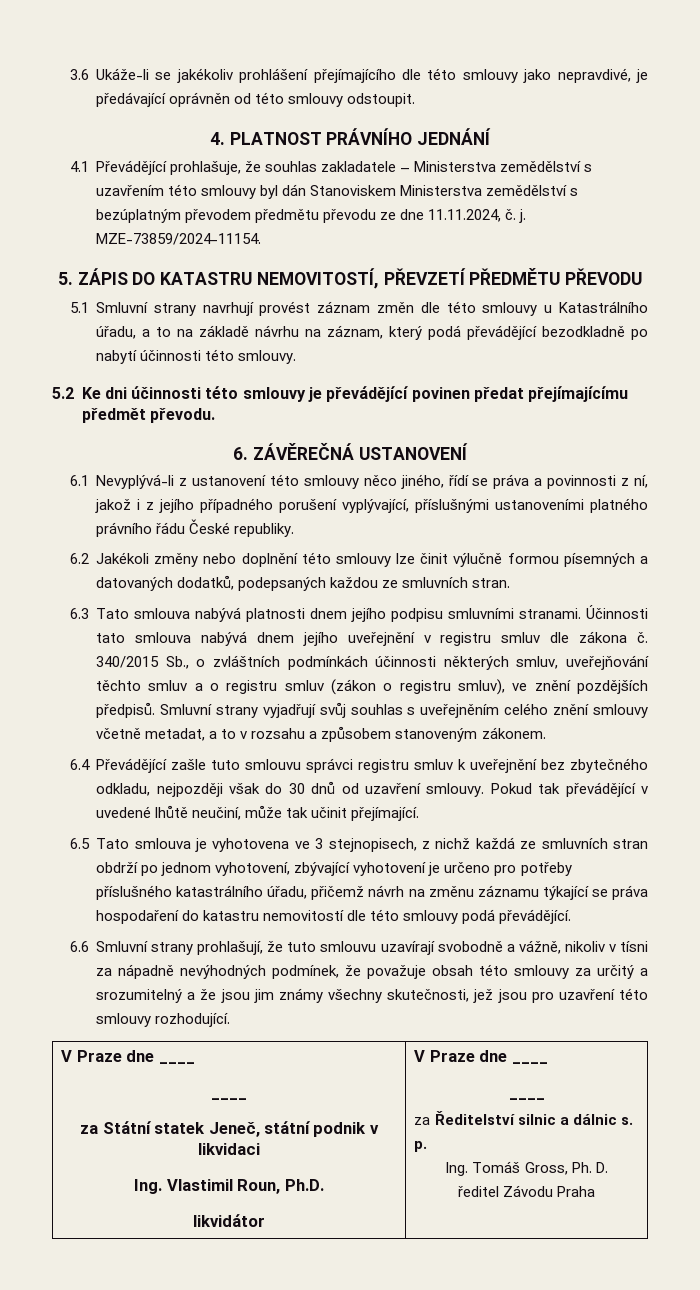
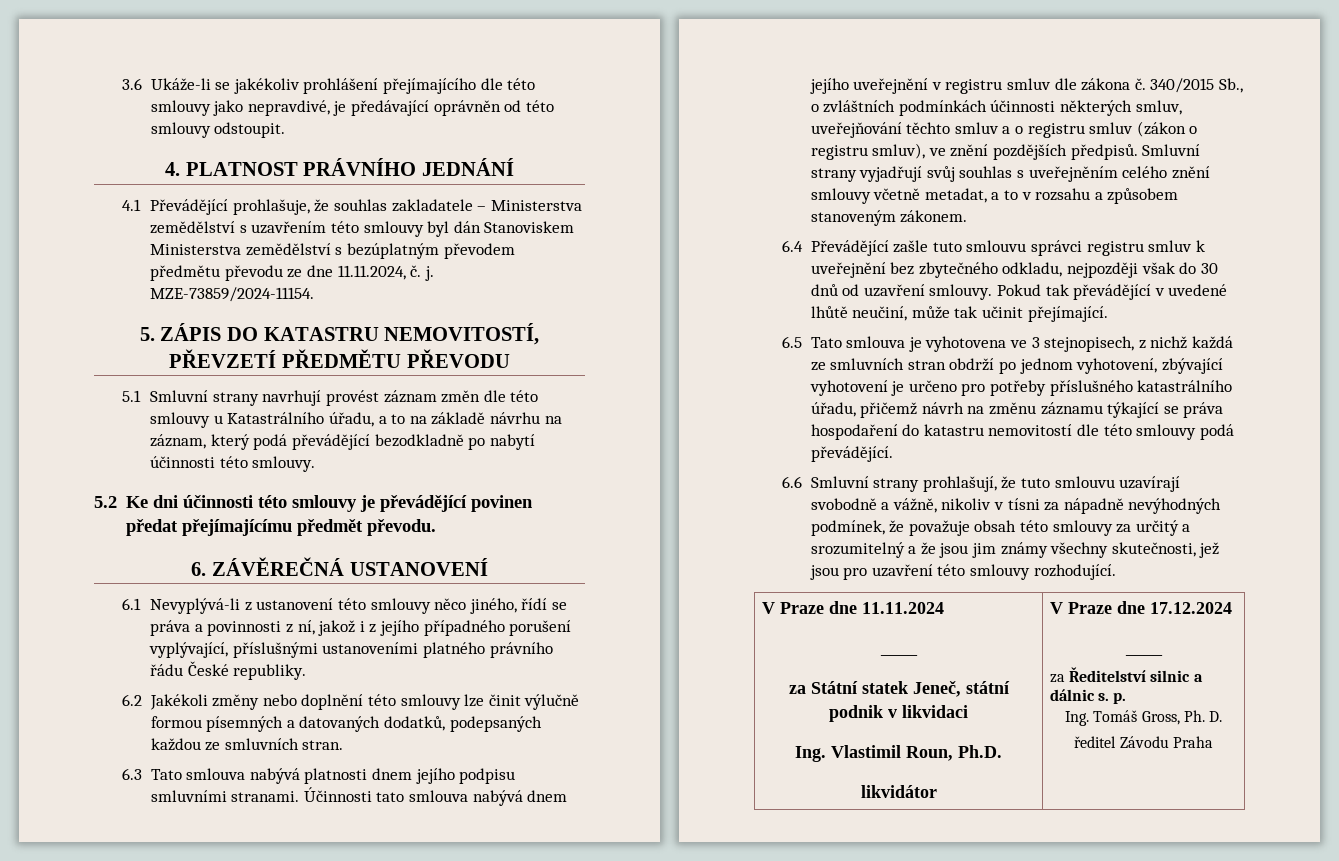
  6.6 Smluvní strany prohlašují, že tuto smlouvu uzavírají svobodně a vážně, nikoliv v tísni za nápadně nevýhodných podmínek, že považuje obsah této smlouvy za určitý a srozumitelný a že jsou jim známy všechny skutečnosti, jež jsou pro uzavření této smlouvy rozhodující.
- V Praze dne ____
+ V Praze dne 11.11.2024
  ____
  za Státní statek Jeneč, státní podnik v likvidaci
  Ing. Vlastimil Roun, Ph.D.
- likvidátor | V Praze dne ____
+ likvidátor | V Praze dne 17.12.2024

